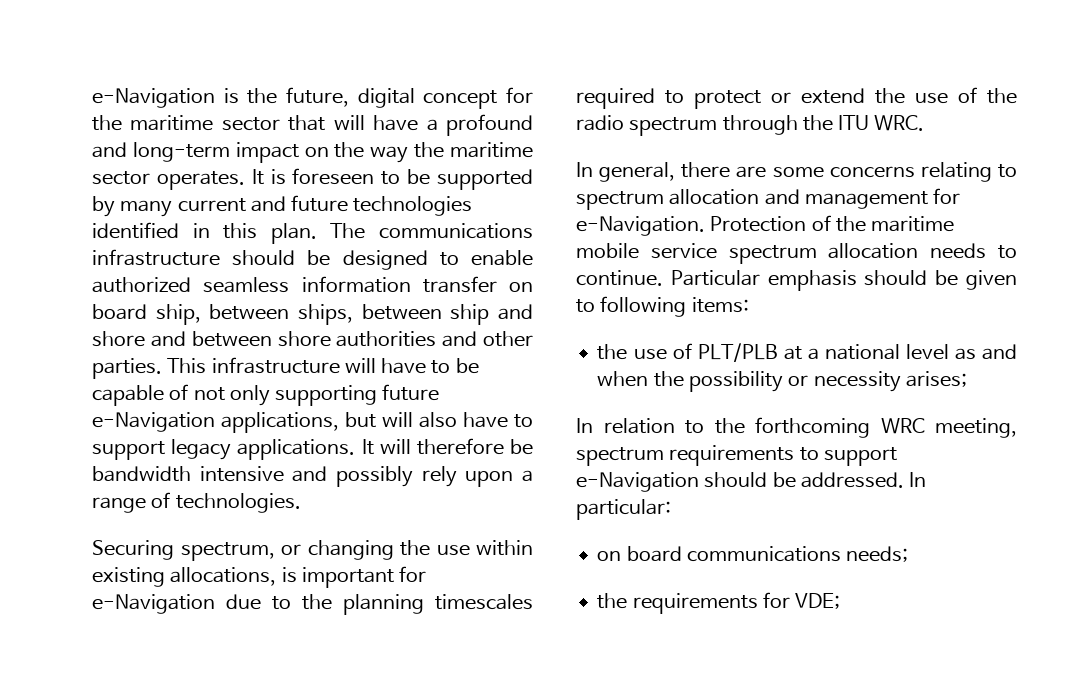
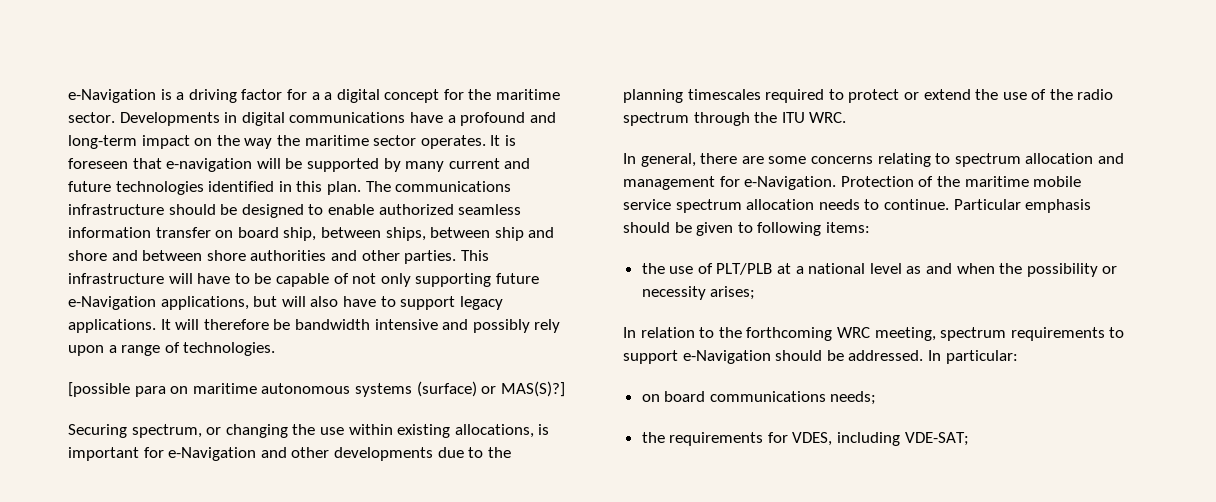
- e-Navigation is the future, digital concept for the maritime sector that will have a profound and long-term impact on the way the maritime sector operates.
+ e-Navigation is a driving factor for a a digital concept for the maritime sector. Developments in digital communications have a profound and long-term impact on the way the maritime sector operates.
- It is foreseen to be supported by many current and future technologies identified in this plan.
+ It is foreseen that e-navigation will be supported by many current and future technologies identified in this plan.
+ [possible para on maritime autonomous systems (surface) or MAS(S)?]
- Securing spectrum, or changing the use within existing allocations, is important for e-Navigation due to the planning timescales required to protect or extend the use of the radio spectrum through the ITU WRC.
+ Securing spectrum, or changing the use within existing allocations, is important for e-Navigation and other developments due to the planning timescales required to protect or extend the use of the radio spectrum through the ITU WRC.
- the requirements for VDE;
+ the requirements for VDES, including VDE-SAT;

